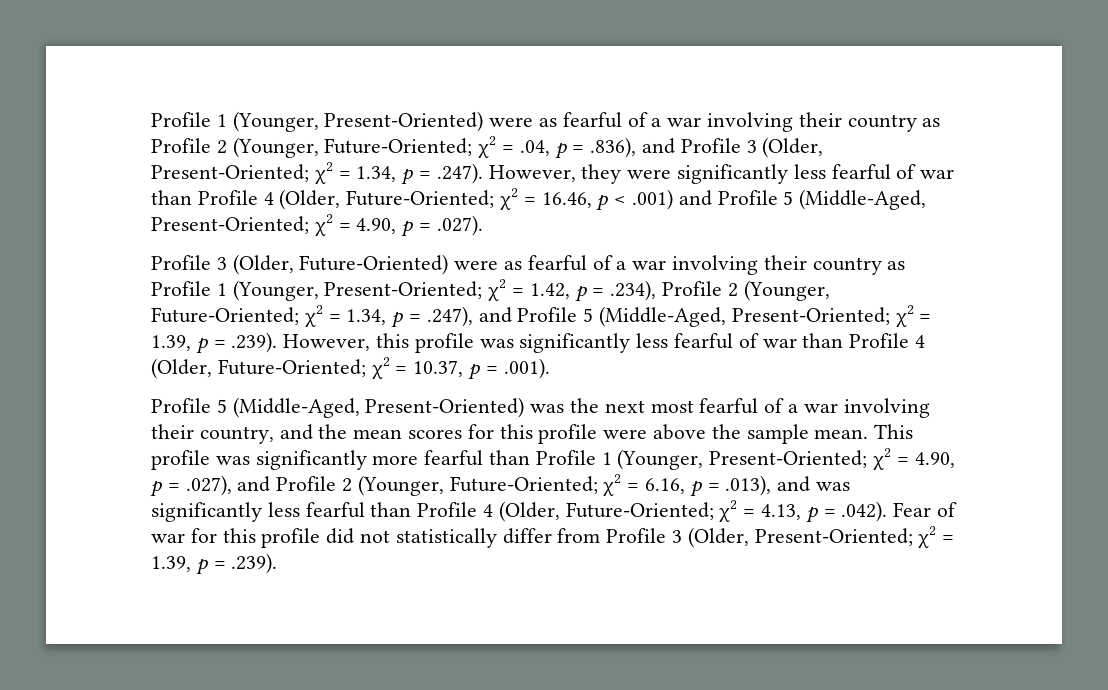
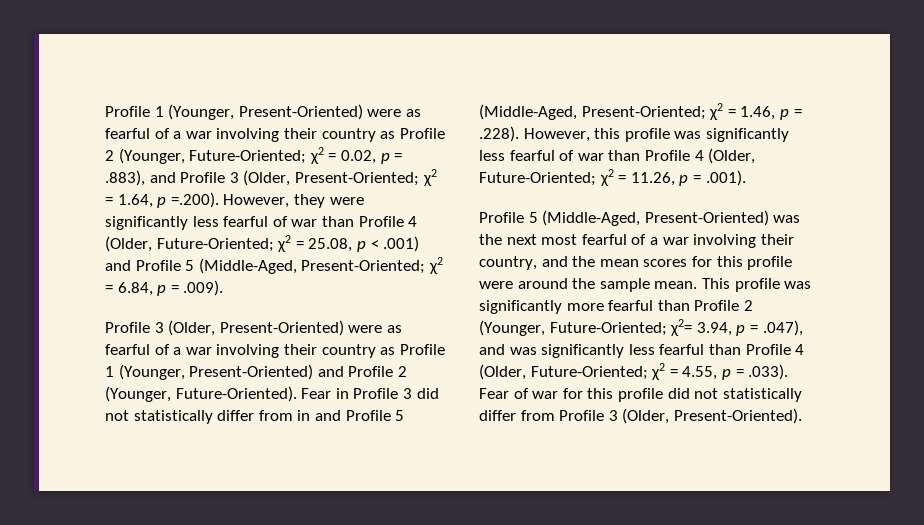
- χ2 = .04, p = .836), and Profile 3 (Older, Present-Oriented;
+ χ2 = 0.02, p = .883), and Profile 3 (Older, Present-Oriented;
- χ2 = 1.34, p = .247). However, they were significantly less fearful of war than Profile 4 (Older, Future-Oriented;
+ χ2 = 1.64, p =.200). However, they were significantly less fearful of war than Profile 4 (Older, Future-Oriented;
- χ2 = 16.46, p < .001) and Profile 5 (Middle-Aged, Present-Oriented;
+ χ2 = 25.08, p < .001) and Profile 5 (Middle-Aged, Present-Oriented;
- χ2 = 4.90, p = .027).
- Profile 3 (Older, Future-Oriented) were as fearful of a war involving their country as Profile 1 (Younger, Present-Oriented; χ2 = 1.42, p = .234), Profile 2 (Younger, Future-Oriented; χ2 = 1.34, p = .247), and Profile 5 (Middle-Aged, Present-Oriented; χ2 = 1.39, p = .239). However, this profile was significantly less fearful of war than Profile 4 (Older, Future-Oriented;
+ χ2 = 6.84, p = .009).
+ Profile 3 (Older, Present-Oriented) were as fearful of a war involving their country as Profile 1 (Younger, Present-Oriented) and Profile 2 (Younger, Future-Oriented). Fear in Profile 3 did not statistically differ from in and Profile 5 (Middle-Aged, Present-Oriented; χ2 = 1.46, p = .228). However, this profile was significantly less fearful of war than Profile 4 (Older, Future-Oriented;
- χ2 = 10.37, p = .001).
+ χ2 = 11.26, p = .001).
- Profile 5 (Middle-Aged, Present-Oriented) was the next most fearful of a war involving their country, and the mean scores for this profile were above the sample mean.
+ Profile 5 (Middle-Aged, Present-Oriented) was the next most fearful of a war involving their country, and the mean scores for this profile were around the sample mean.
- This profile was significantly more fearful than Profile 1 (Younger, Present-Oriented; χ2 = 4.90, p = .027), and Profile 2 (Younger, Future-Oriented; χ2 = 6.16, p = .013), and was significantly less fearful than Profile 4 (Older, Future-Oriented; χ2 = 4.13, p = .042). Fear of war for this profile did not statistically differ from Profile 3 (Older, Present-Oriented; χ2 = 1.39, p = .239).
+ This profile was significantly more fearful than Profile 2 (Younger, Future-Oriented; χ2= 3.94, p = .047), and was significantly less fearful than Profile 4 (Older, Future-Oriented; χ2 = 4.55, p = .033). Fear of war for this profile did not statistically differ from Profile 3 (Older, Present-Oriented).

